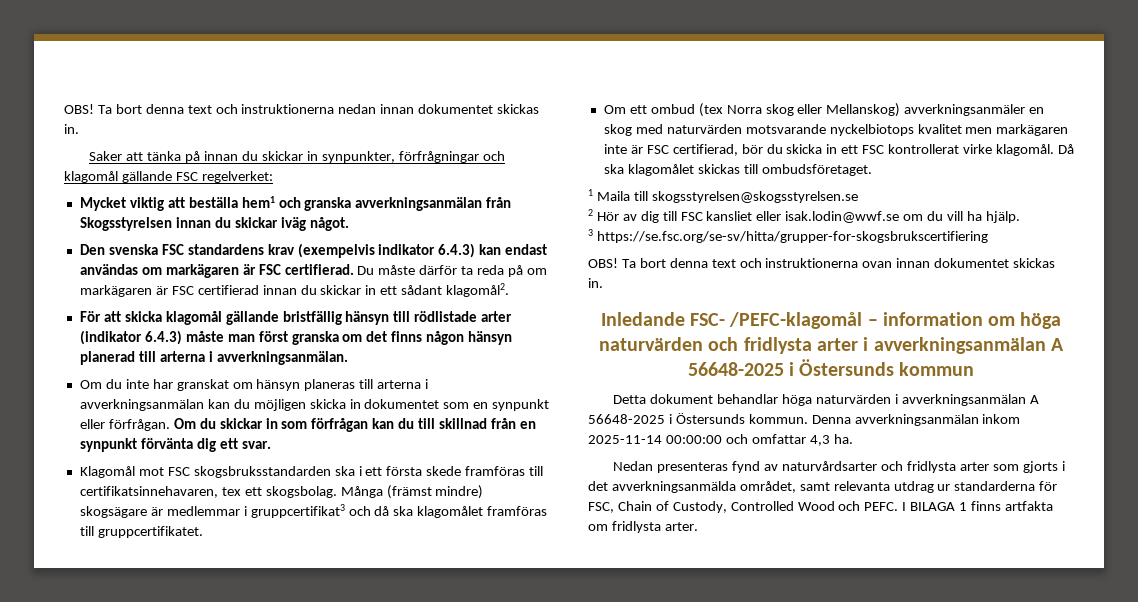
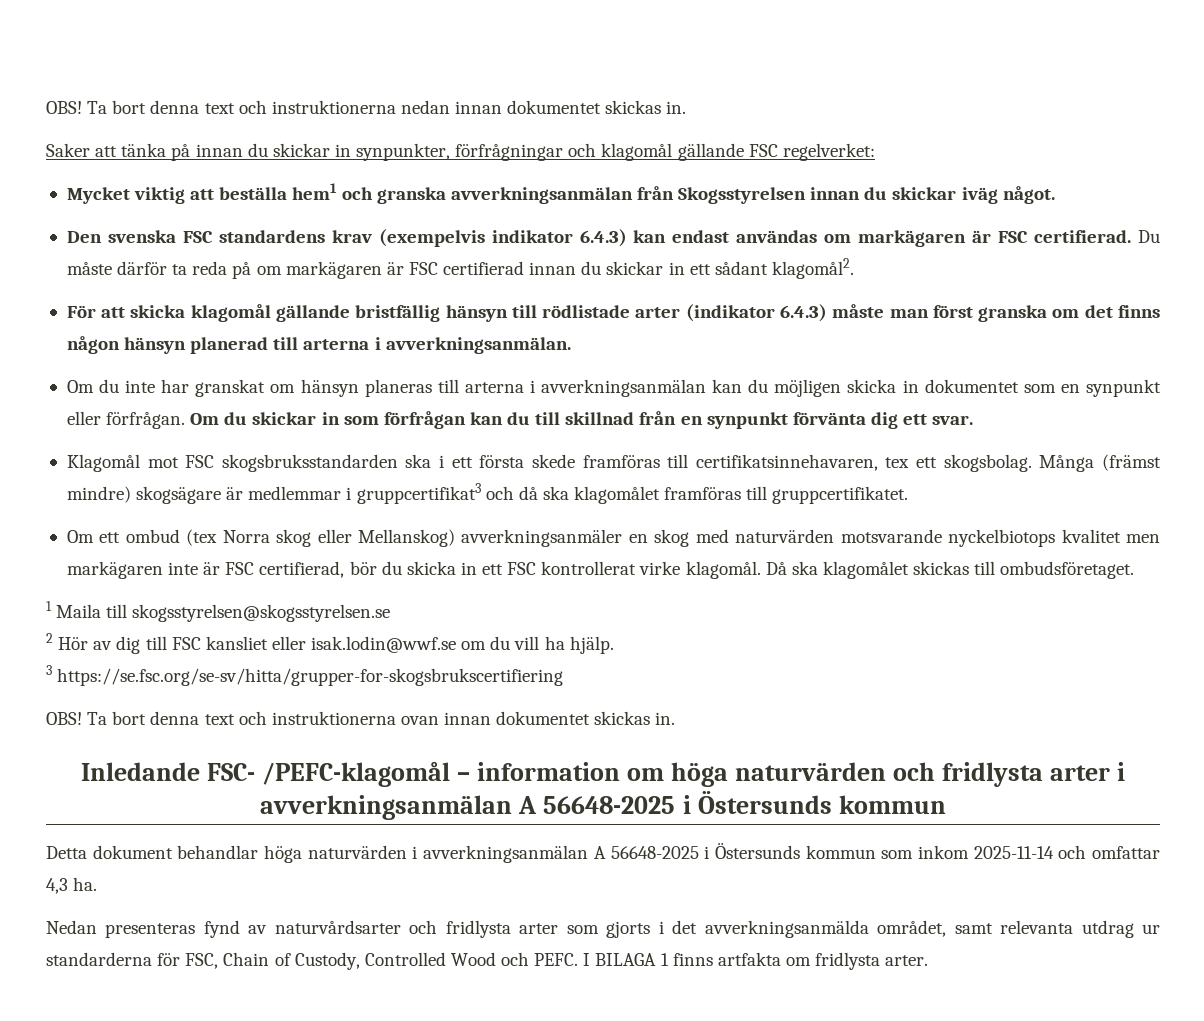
- Detta dokument behandlar höga naturvärden i avverkningsanmälan A 56648-2025 i Östersunds kommun. Denna avverkningsanmälan inkom 2025-11-14 00:00:00 och omfattar 4,3 ha.
+ Detta dokument behandlar höga naturvärden i avverkningsanmälan A 56648-2025 i Östersunds kommun som inkom 2025-11-14 och omfattar 4,3 ha.

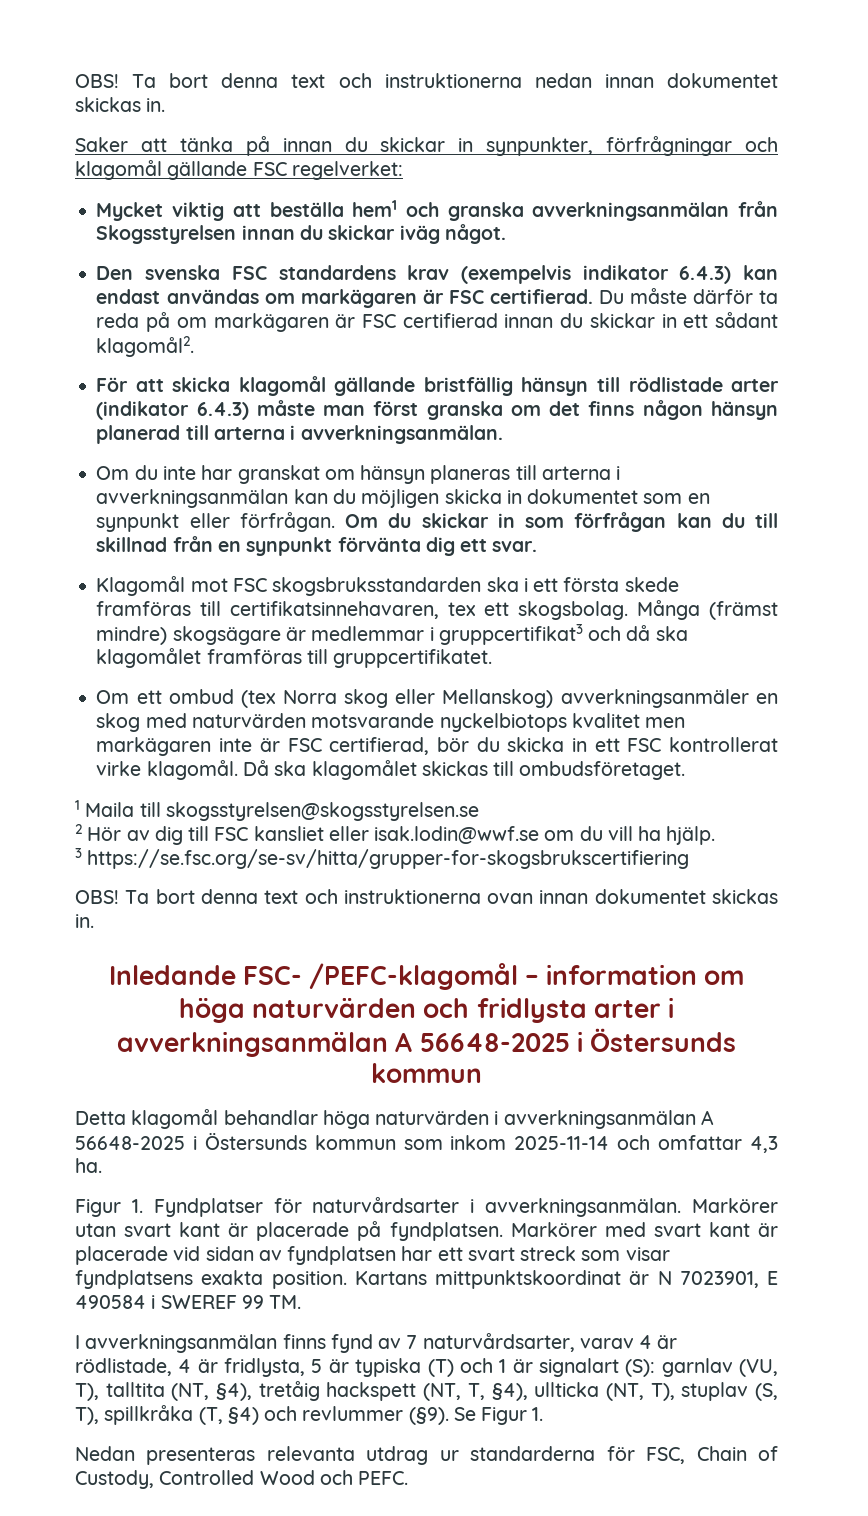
- Detta dokument behandlar höga naturvärden i avverkningsanmälan A 56648-2025 i Östersunds kommun som inkom 2025-11-14 och omfattar 4,3 ha.
+ Detta klagomål behandlar höga naturvärden i avverkningsanmälan A 56648-2025 i Östersunds kommun som inkom 2025-11-14 och omfattar 4,3 ha.
- Nedan presenteras fynd av naturvårdsarter och fridlysta arter som gjorts i det avverkningsanmälda området, samt relevanta utdrag ur standarderna för FSC, Chain of Custody, Controlled Wood och PEFC. I BILAGA 1 finns artfakta om fridlysta arter.
+ Figur 1. Fyndplatser för naturvårdsarter i avverkningsanmälan. Markörer utan svart kant är placerade på fyndplatsen. Markörer med svart kant är placerade vid sidan av fyndplatsen har ett svart streck som visar fyndplatsens exakta position. Kartans mittpunktskoordinat är N 7023901, E 490584 i SWEREF 99 TM.
+ I avverkningsanmälan finns fynd av 7 naturvårdsarter, varav 4 är rödlistade, 4 är fridlysta, 5 är typiska (T) och 1 är signalart (S): garnlav (VU, T), talltita (NT, §4), tretåig hackspett (NT, T, §4), ullticka (NT, T), stuplav (S, T), spillkråka (T, §4) och revlummer (§9). Se Figur 1.
+ Nedan presenteras relevanta utdrag ur standarderna för FSC, Chain of Custody, Controlled Wood och PEFC.

